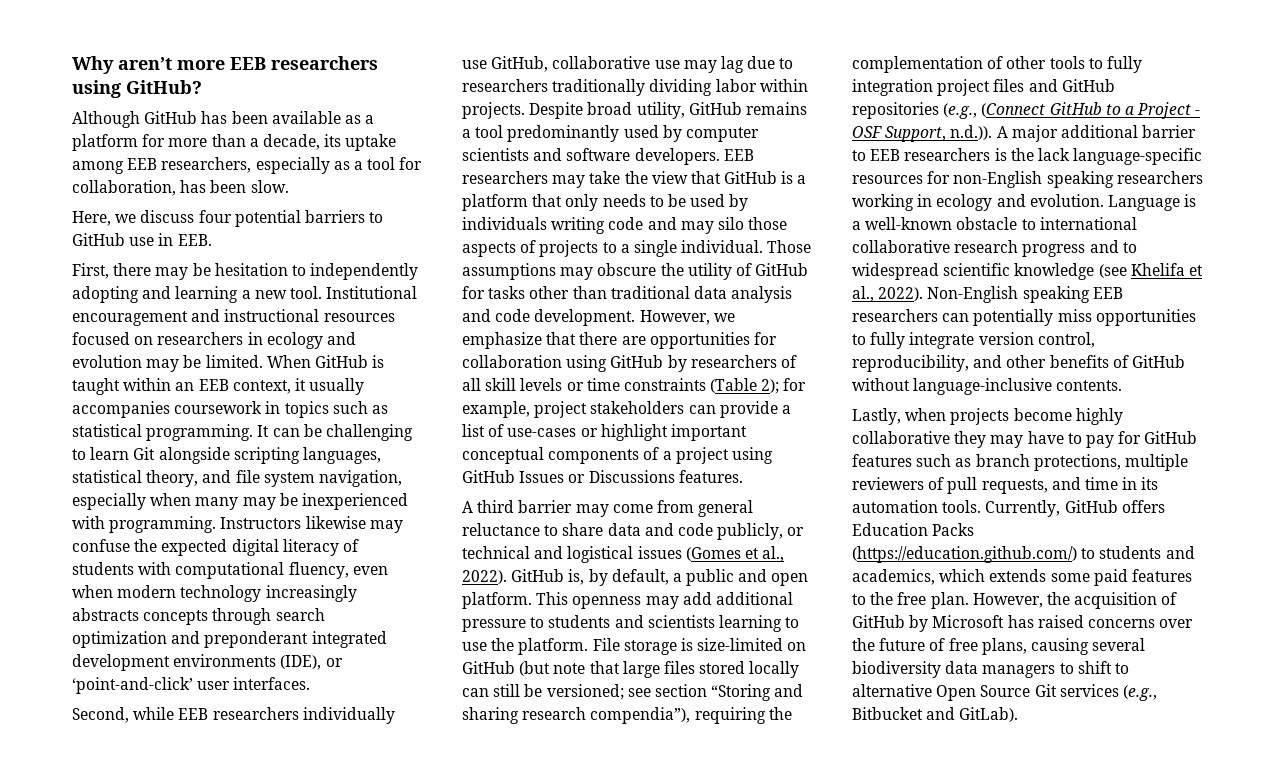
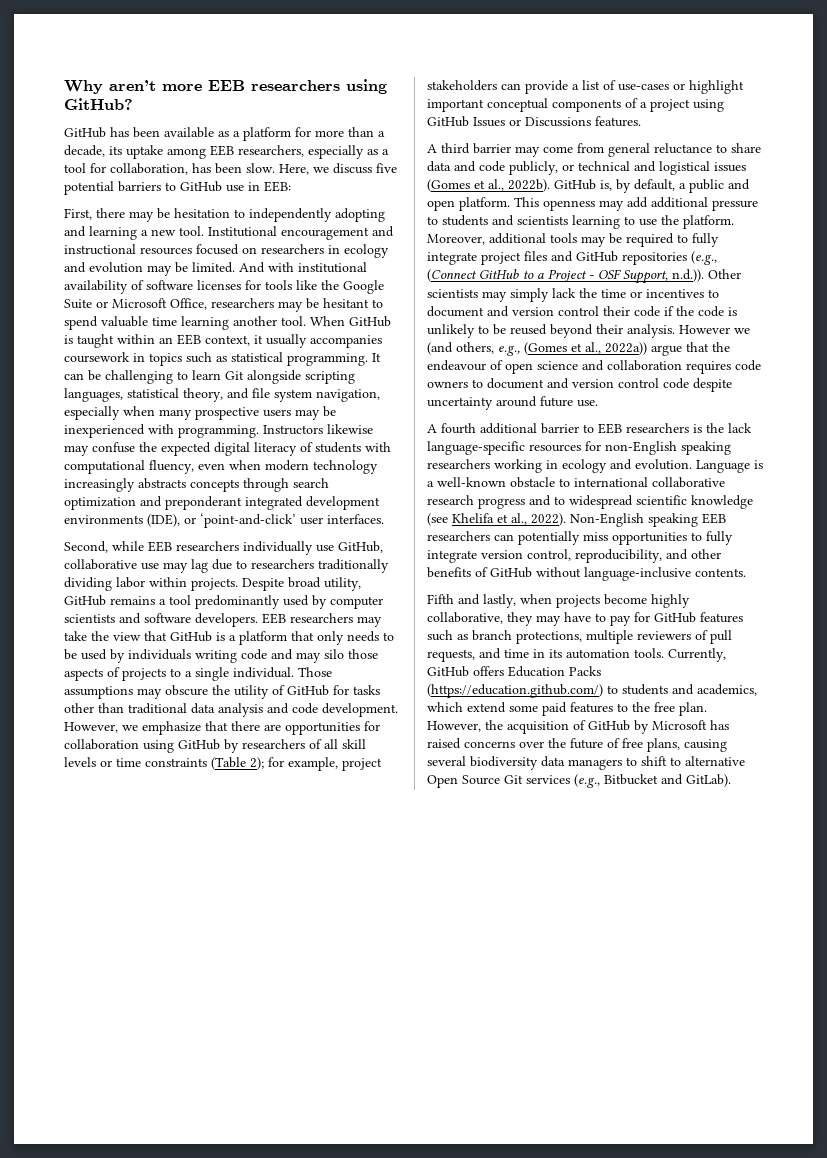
- Although GitHub has been available as a platform for more than a decade, its uptake among EEB researchers, especially as a tool for collaboration, has been slow.
- Here, we discuss four potential barriers to GitHub use in EEB.
+ GitHub has been available as a platform for more than a decade, its uptake among EEB researchers, especially as a tool for collaboration, has been slow. Here, we discuss five potential barriers to GitHub use in EEB:
+ And with institutional availability of software licenses for tools like the Google Suite or Microsoft Office, researchers may be hesitant to spend valuable time learning another tool.
- It can be challenging to learn Git alongside scripting languages, statistical theory, and file system navigation, especially when many may be inexperienced with programming.
+ It can be challenging to learn Git alongside scripting languages, statistical theory, and file system navigation, especially when many prospective users may be inexperienced with programming.
- A third barrier may come from general reluctance to share data and code publicly, or technical and logistical issues (Gomes et al., 2022).
+ A third barrier may come from general reluctance to share data and code publicly, or technical and logistical issues (Gomes et al., 2022b).
- File storage is size-limited on GitHub (but note that large files stored locally can still be versioned; see section “Storing and sharing research compendia”), requiring the complementation of other tools to fully integration project files and GitHub repositories (e.g., (Connect GitHub to a Project - OSF Support, n.d.)). A major additional barrier to EEB researchers is the lack language-specific resources for non-English speaking researchers working in ecology and evolution.
+ Moreover, additional tools may be required to fully integrate project files and GitHub repositories (e.g., (Connect GitHub to a Project - OSF Support, n.d.)). Other scientists may simply lack the time or incentives to document and version control their code if the code is unlikely to be reused beyond their analysis. However we (and others, e.g., (Gomes et al., 2022a)) argue that the endeavour of open science and collaboration requires code owners to document and version control code despite uncertainty around future use.
+ A fourth additional barrier to EEB researchers is the lack language-specific resources for non-English speaking researchers working in ecology and evolution.
- Lastly, when projects become highly collaborative they may have to pay for GitHub features such as branch protections, multiple reviewers of pull requests, and time in its automation tools.
+ Fifth and lastly, when projects become highly collaborative, they may have to pay for GitHub features such as branch protections, multiple reviewers of pull requests, and time in its automation tools.
- Currently, GitHub offers Education Packs (https://education.github.com/) to students and academics, which extends some paid features to the free plan.
+ Currently, GitHub offers Education Packs (https://education.github.com/) to students and academics, which extend some paid features to the free plan.

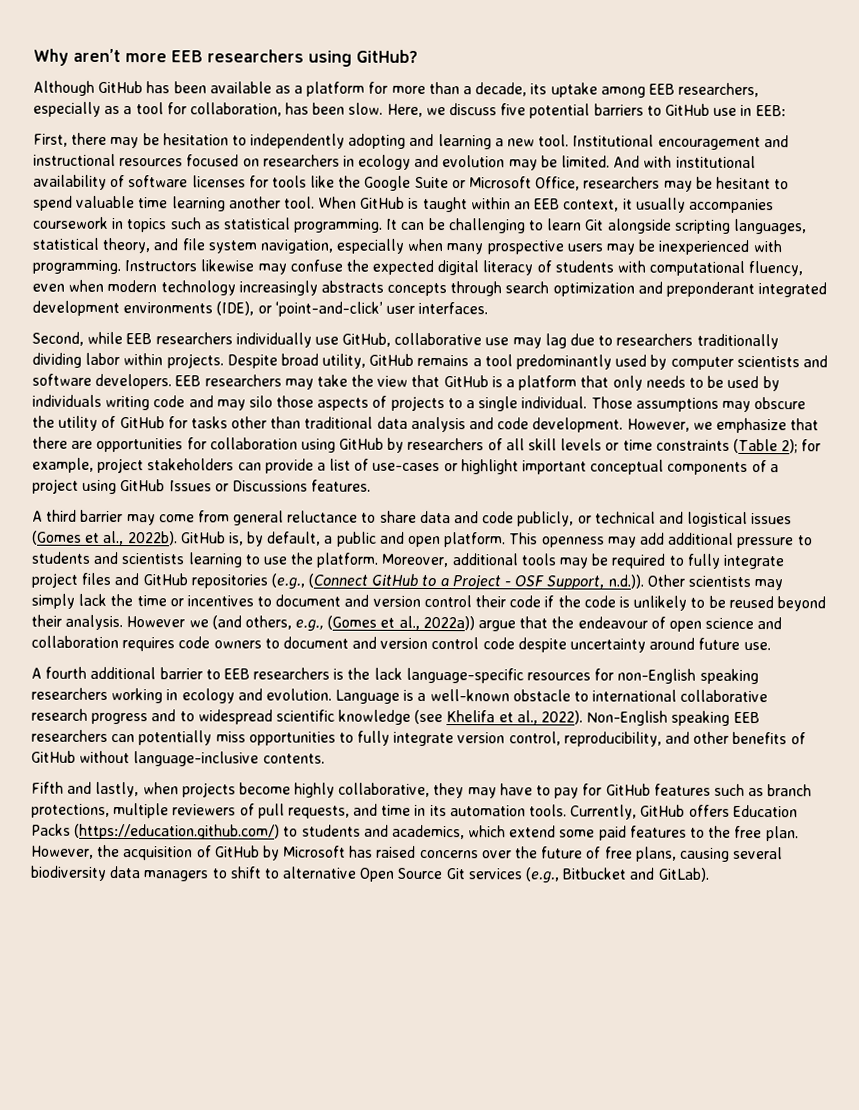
- GitHub has been available as a platform for more than a decade, its uptake among EEB researchers, especially as a tool for collaboration, has been slow.
+ Although GitHub has been available as a platform for more than a decade, its uptake among EEB researchers, especially as a tool for collaboration, has been slow.

